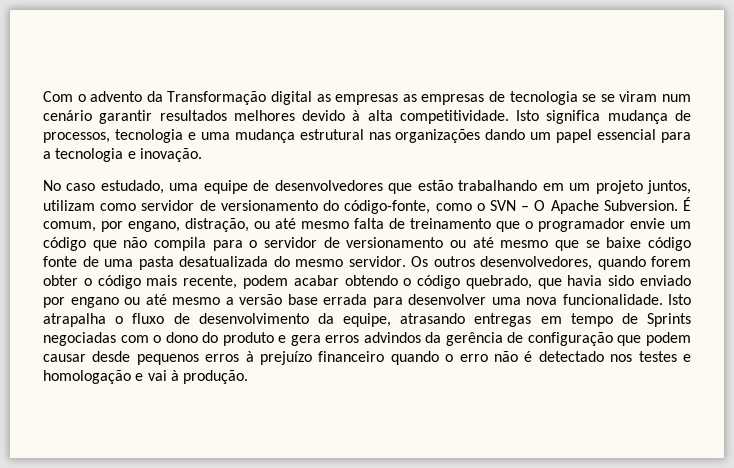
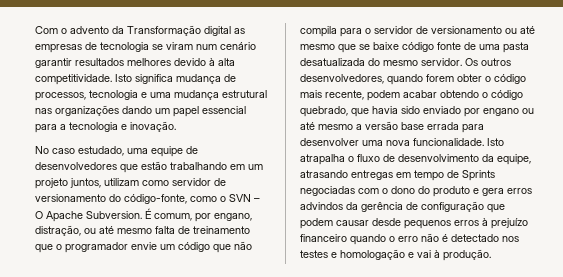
- Com o advento da Transformação digital as empresas as empresas de tecnologia se se viram num cenário garantir resultados melhores devido à alta competitividade.
+ Com o advento da Transformação digital as empresas de tecnologia se viram num cenário garantir resultados melhores devido à alta competitividade.

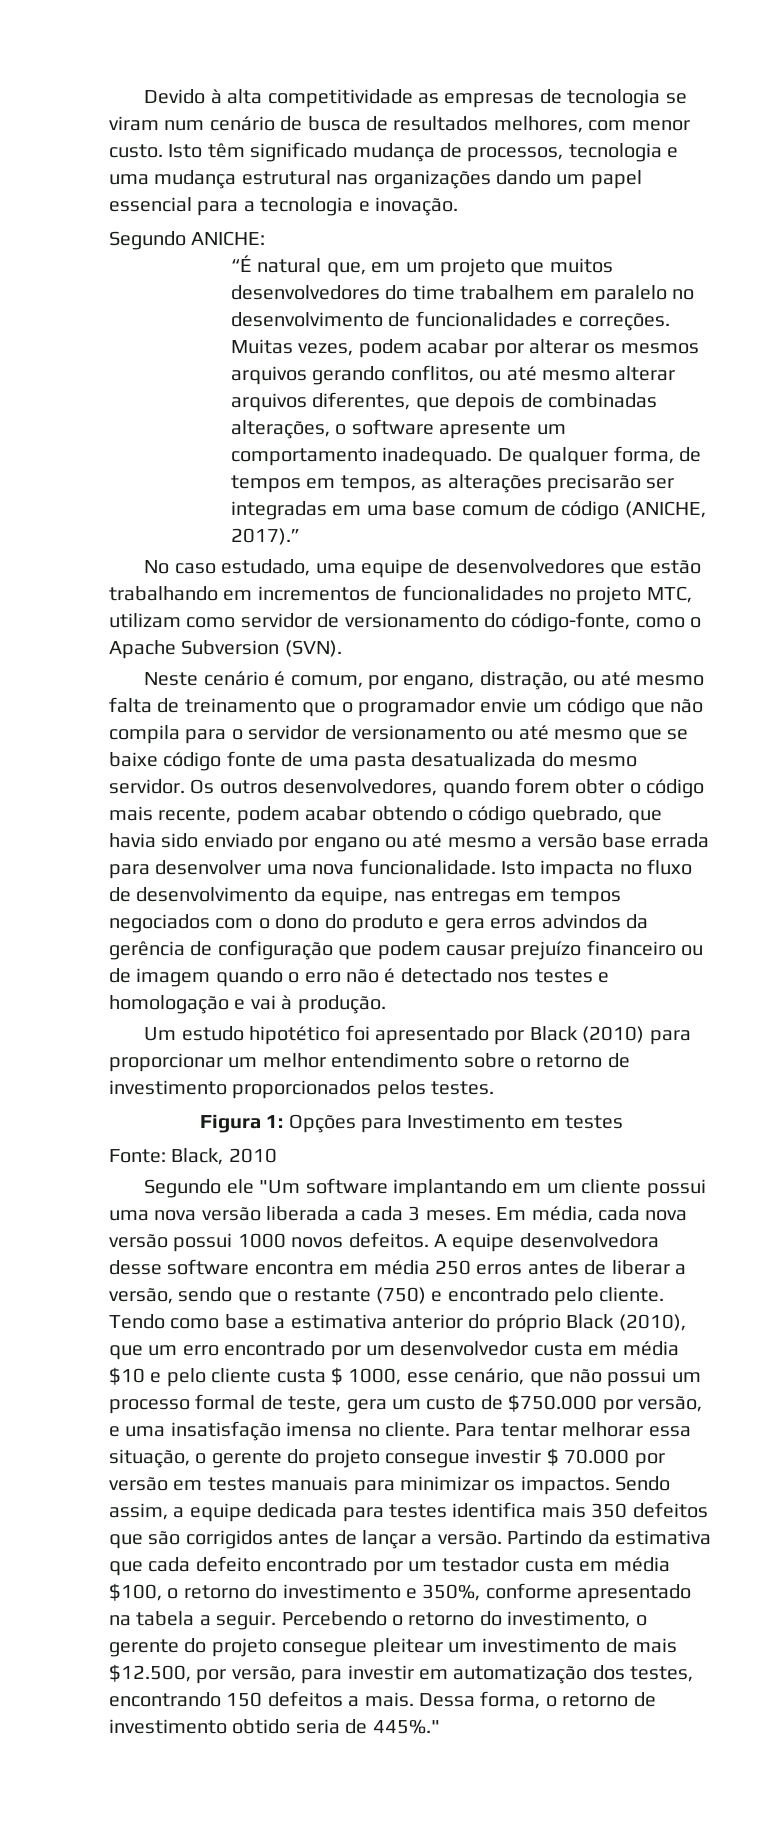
- Com o advento da Transformação digital as empresas de tecnologia se viram num cenário garantir resultados melhores devido à alta competitividade. Isto significa mudança de processos, tecnologia e uma mudança estrutural nas organizações dando um papel essencial para a tecnologia e inovação.
+ Devido à alta competitividade as empresas de tecnologia se viram num cenário de busca de resultados melhores, com menor custo. Isto têm significado mudança de processos, tecnologia e uma mudança estrutural nas organizações dando um papel essencial para a tecnologia e inovação.
+ Segundo ANICHE:
+ “É natural que, em um projeto que muitos desenvolvedores do time trabalhem em paralelo no desenvolvimento de funcionalidades e correções. Muitas vezes, podem acabar por alterar os mesmos arquivos gerando conflitos, ou até mesmo alterar arquivos diferentes, que depois de combinadas alterações, o software apresente um comportamento inadequado. De qualquer forma, de tempos em tempos, as alterações precisarão ser integradas em uma base comum de código (ANICHE, 2017).”
- No caso estudado, uma equipe de desenvolvedores que estão trabalhando em um projeto juntos, utilizam como servidor de versionamento do código-fonte, como o SVN – O Apache Subversion. É comum, por engano, distração, ou até mesmo falta de treinamento que o programador envie um código que não compila para o servidor de versionamento ou até mesmo que se baixe código fonte de uma pasta desatualizada do mesmo servidor.
+ No caso estudado, uma equipe de desenvolvedores que estão trabalhando em incrementos de funcionalidades no projeto MTC, utilizam como servidor de versionamento do código-fonte, como o Apache Subversion (SVN).
+ Neste cenário é comum, por engano, distração, ou até mesmo falta de treinamento que o programador envie um código que não compila para o servidor de versionamento ou até mesmo que se baixe código fonte de uma pasta desatualizada do mesmo servidor.
- Isto atrapalha o fluxo de desenvolvimento da equipe, atrasando entregas em tempo de Sprints negociadas com o dono do produto e gera erros advindos da gerência de configuração que podem causar desde pequenos erros à prejuízo financeiro quando o erro não é detectado nos testes e homologação e vai à produção.
+ Isto impacta no fluxo de desenvolvimento da equipe, nas entregas em tempos negociados com o dono do produto e gera erros advindos da gerência de configuração que podem causar prejuízo financeiro ou de imagem quando o erro não é detectado nos testes e homologação e vai à produção.
+ Um estudo hipotético foi apresentado por Black (2010) para proporcionar um melhor entendimento sobre o retorno de investimento proporcionados pelos testes.
+ Figura 1: Opções para Investimento em testes
+ Fonte: Black, 2010
+ Segundo ele "Um software implantando em um cliente possui uma nova versão liberada a cada 3 meses. Em média, cada nova versão possui 1000 novos defeitos. A equipe desenvolvedora desse software encontra em média 250 erros antes de liberar a versão, sendo que o restante (750) e encontrado pelo cliente. Tendo como base a estimativa anterior do próprio Black (2010), que um erro encontrado por um desenvolvedor custa em média $10 e pelo cliente custa $ 1000, esse cenário, que não possui um processo formal de teste, gera um custo de $750.000 por versão, e uma insatisfação imensa no cliente. Para tentar melhorar essa situação, o gerente do projeto consegue investir $ 70.000 por versão em testes manuais para minimizar os impactos. Sendo assim, a equipe dedicada para testes identifica mais 350 defeitos que são corrigidos antes de lançar a versão. Partindo da estimativa que cada defeito encontrado por um testador custa em média $100, o retorno do investimento e 350%, conforme apresentado na tabela a seguir. Percebendo o retorno do investimento, o gerente do projeto consegue pleitear um investimento de mais $12.500, por versão, para investir em automatização dos testes, encontrando 150 defeitos a mais. Dessa forma, o retorno de investimento obtido seria de 445%."

